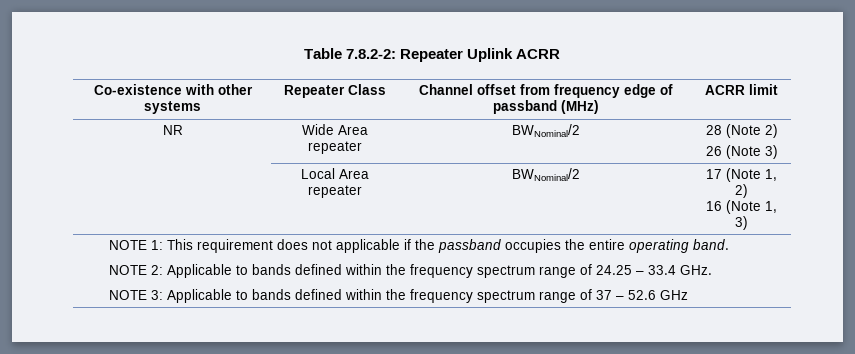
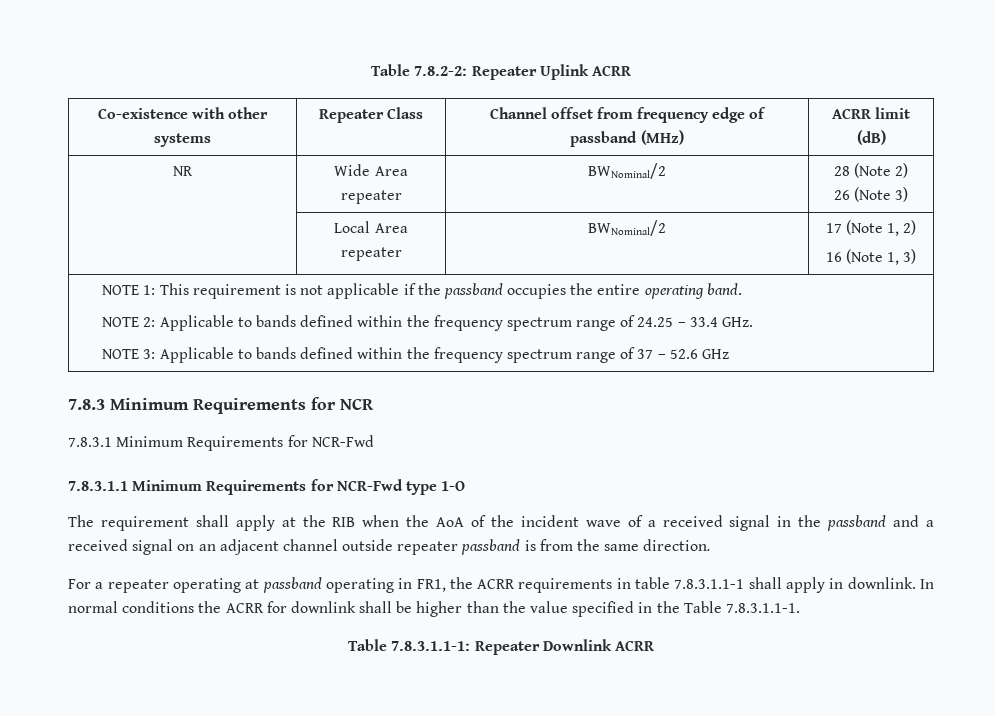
- Co-existence with other systems | Repeater Class | Channel offset from frequency edge of passband (MHz) | ACRR limit
+ Co-existence with other systems | Repeater Class | Channel offset from frequency edge of passband (MHz) | ACRR limit (dB)
- NOTE 1: This requirement does not applicable if the passband occupies the entire operating band.
+ NOTE 1: This requirement is not applicable if the passband occupies the entire operating band.
+ 7.8.3 Minimum Requirements for NCR
+ 7.8.3.1 Minimum Requirements for NCR-Fwd
+ 7.8.3.1.1 Minimum Requirements for NCR-Fwd type 1-O
+ The requirement shall apply at the RIB when the AoA of the incident wave of a received signal in the passband and a received signal on an adjacent channel outside repeater passband is from the same direction.
+ For a repeater operating at passband operating in FR1, the ACRR requirements in table 7.8.3.1.1-1 shall apply in downlink. In normal conditions the ACRR for downlink shall be higher than the value specified in the Table 7.8.3.1.1-1.
+ Table 7.8.3.1.1-1: Repeater Downlink ACRR

